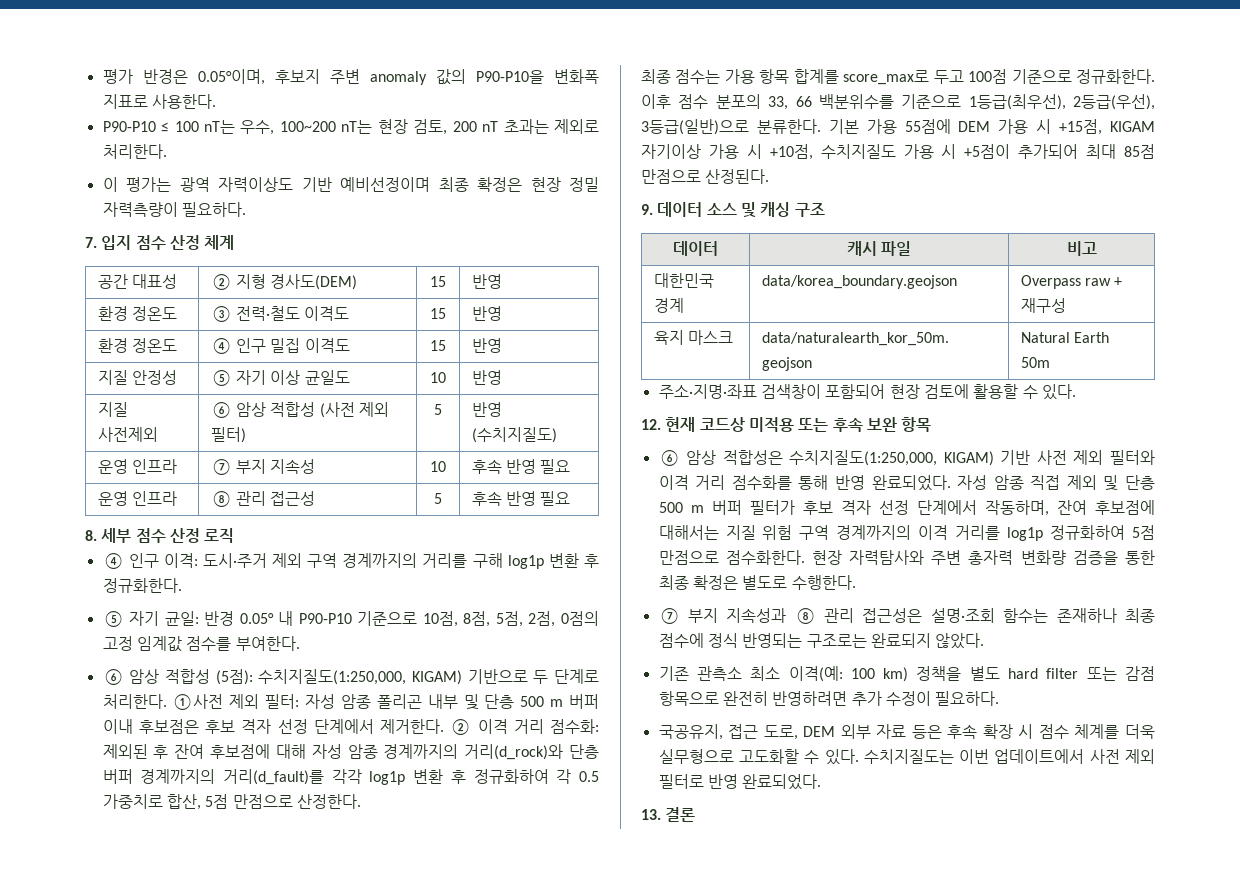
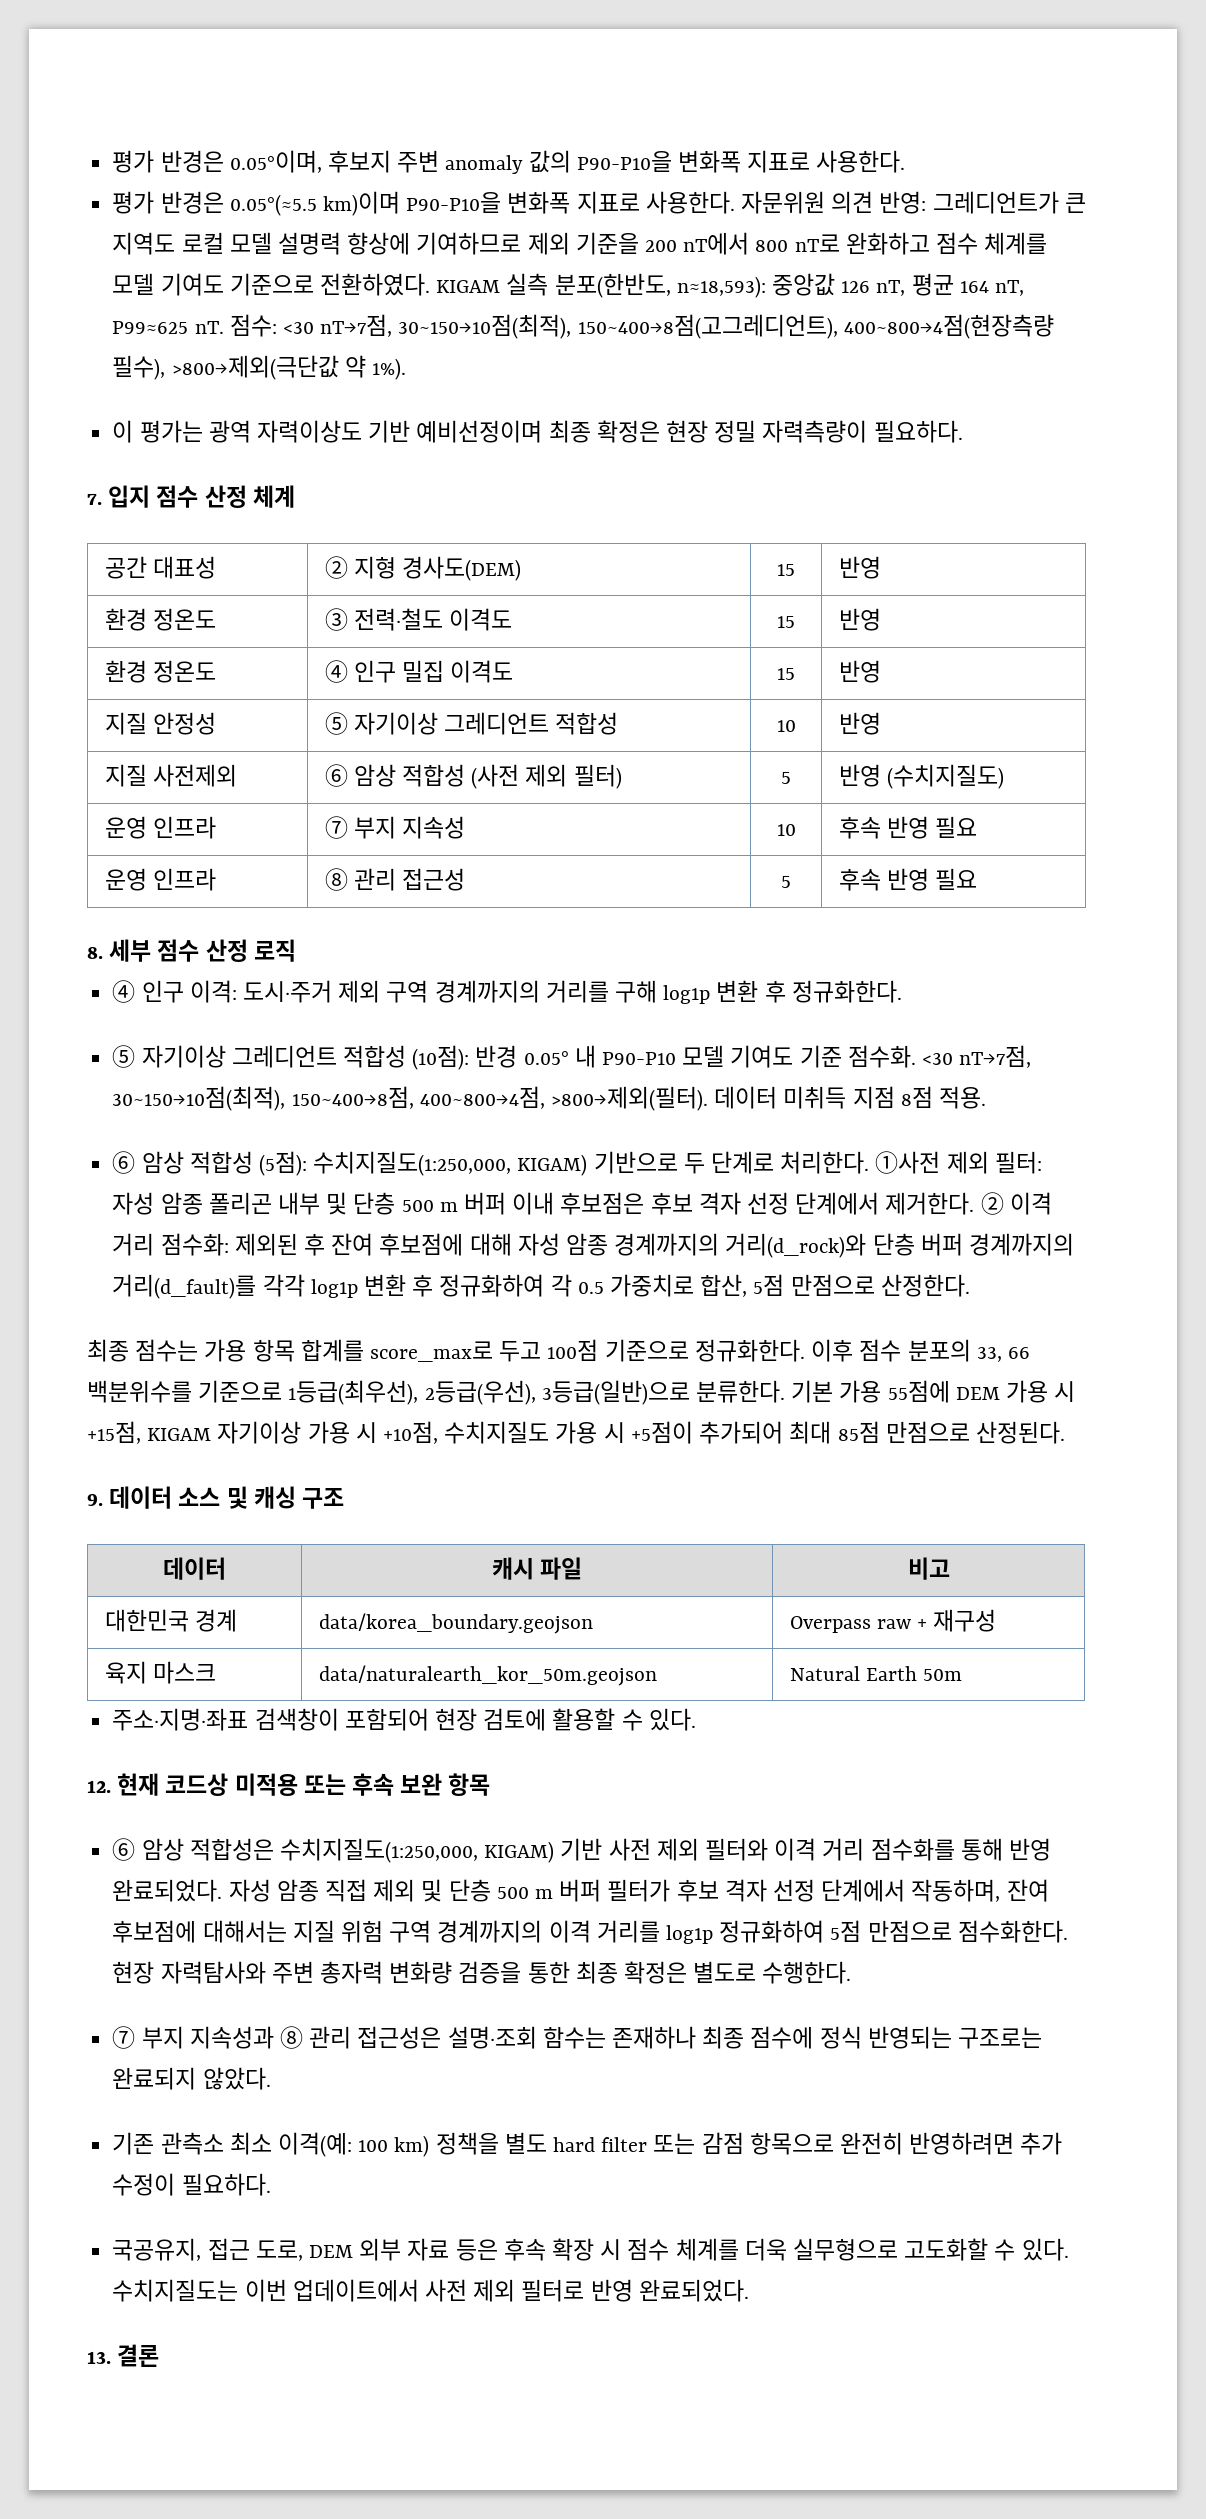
- P90-P10 ≤ 100 nT는 우수, 100~200 nT는 현장 검토, 200 nT 초과는 제외로 처리한다.
+ 평가 반경은 0.05°(≈5.5 km)이며 P90-P10을 변화폭 지표로 사용한다. 자문위원 의견 반영: 그레디언트가 큰 지역도 로컬 모델 설명력 향상에 기여하므로 제외 기준을 200 nT에서 800 nT로 완화하고 점수 체계를 모델 기여도 기준으로 전환하였다. KIGAM 실측 분포(한반도, n≈18,593): 중앙값 126 nT, 평균 164 nT, P99≈625 nT. 점수: <30 nT→7점, 30~150→10점(최적), 150~400→8점(고그레디언트), 400~800→4점(현장측량 필수), >800→제외(극단값 약 1%).
- 지질 안정성 | ⑤ 자기 이상 균일도 | 10 | 반영
+ 지질 안정성 | ⑤ 자기이상 그레디언트 적합성 | 10 | 반영
- ⑤ 자기 균일: 반경 0.05° 내 P90-P10 기준으로 10점, 8점, 5점, 2점, 0점의 고정 임계값 점수를 부여한다.
+ ⑤ 자기이상 그레디언트 적합성 (10점): 반경 0.05° 내 P90-P10 모델 기여도 기준 점수화. <30 nT→7점, 30~150→10점(최적), 150~400→8점, 400~800→4점, >800→제외(필터). 데이터 미취득 지점 8점 적용.

